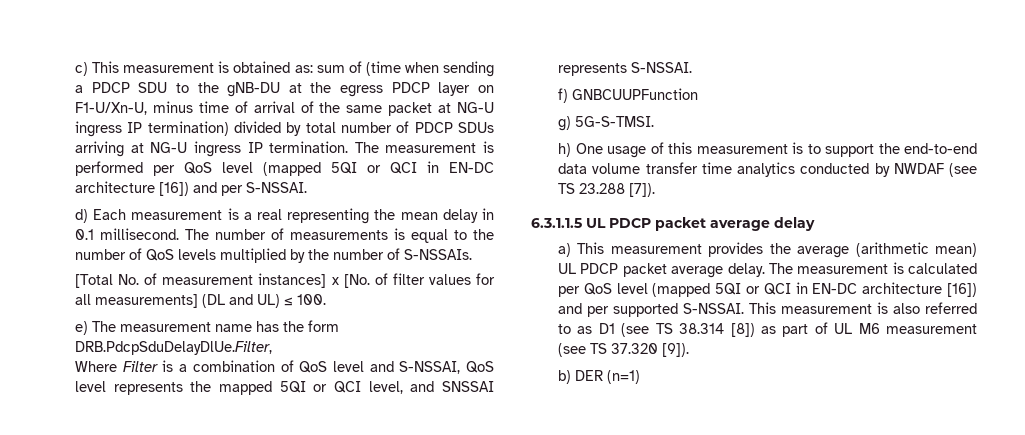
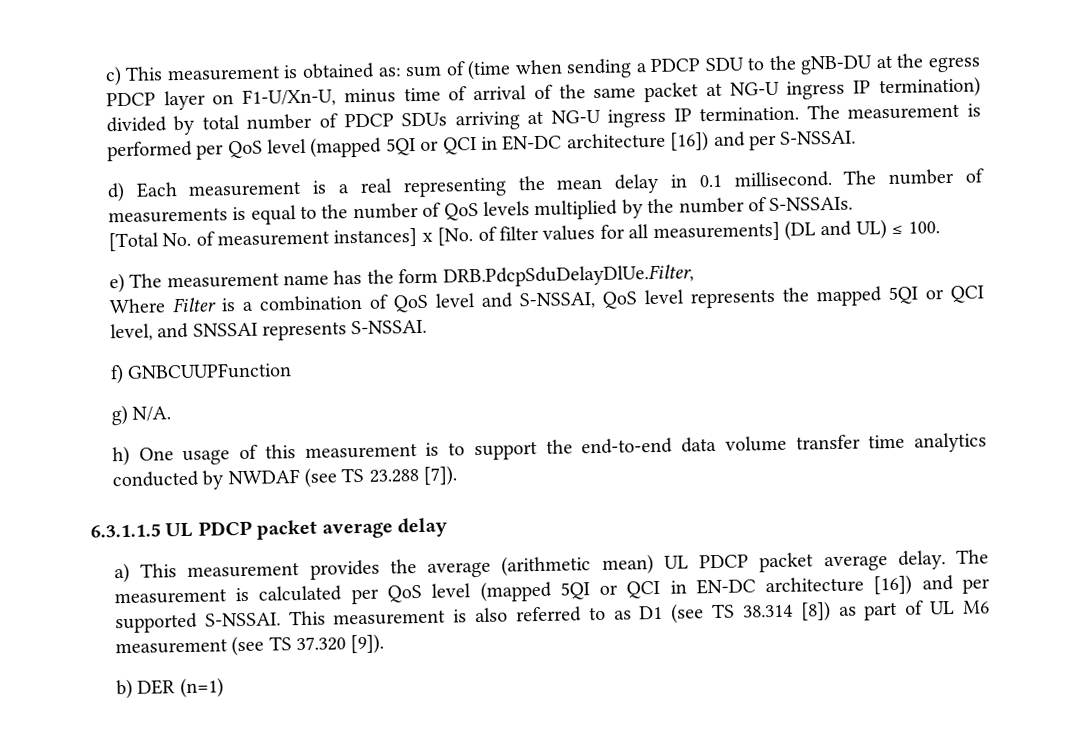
- g) 5G-S-TMSI.
+ g) N/A.

